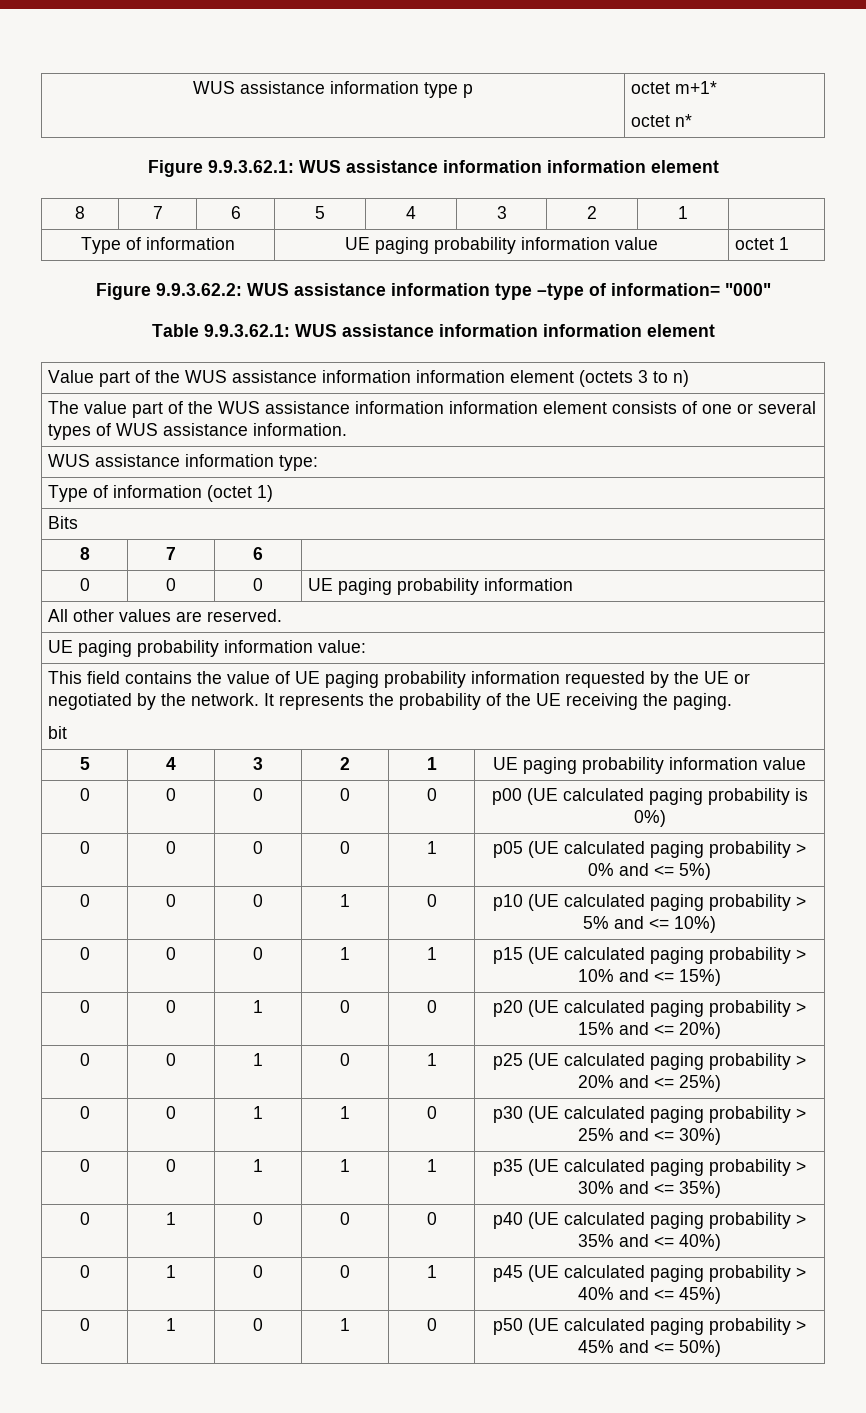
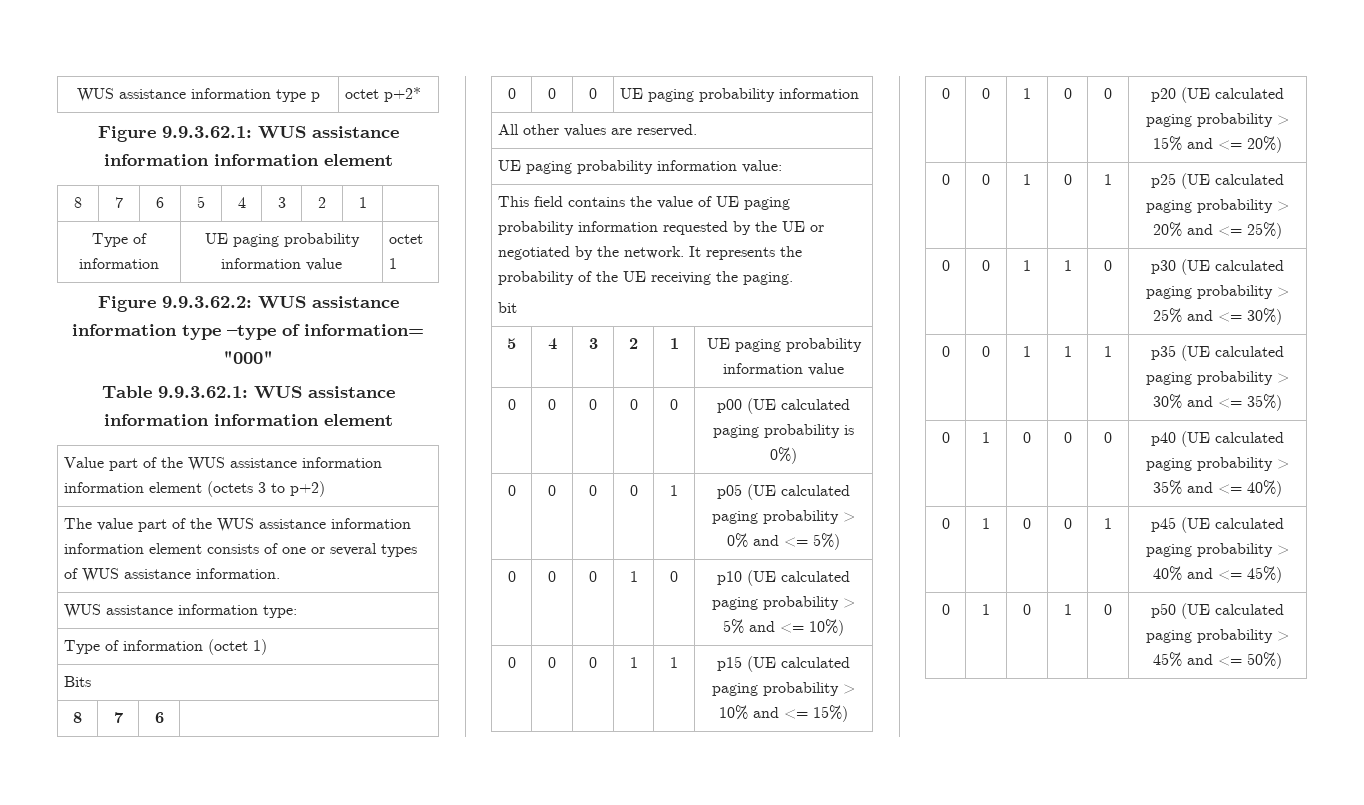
- WUS assistance information type p | octet m+1*
- octet n*
+ WUS assistance information type p | octet p+2*
- Value part of the WUS assistance information information element (octets 3 to n)
+ Value part of the WUS assistance information information element (octets 3 to p+2)

